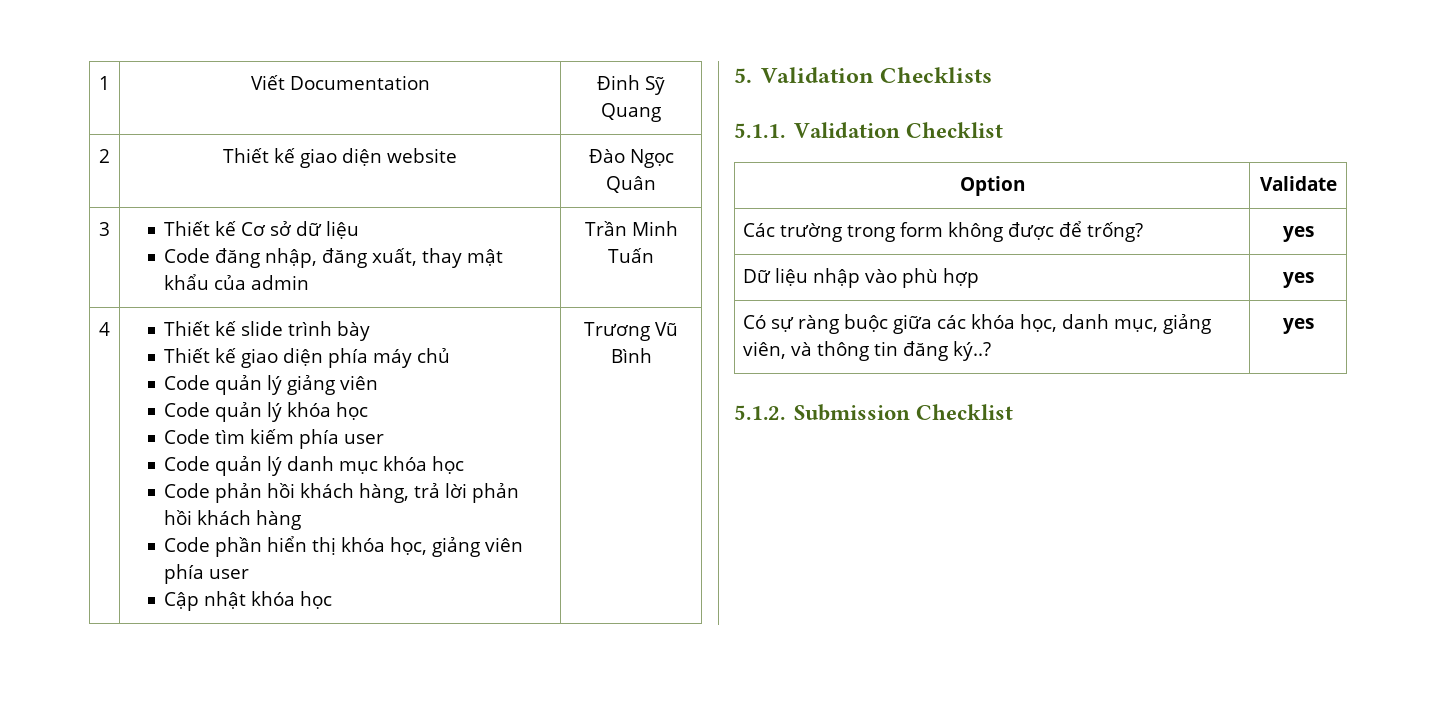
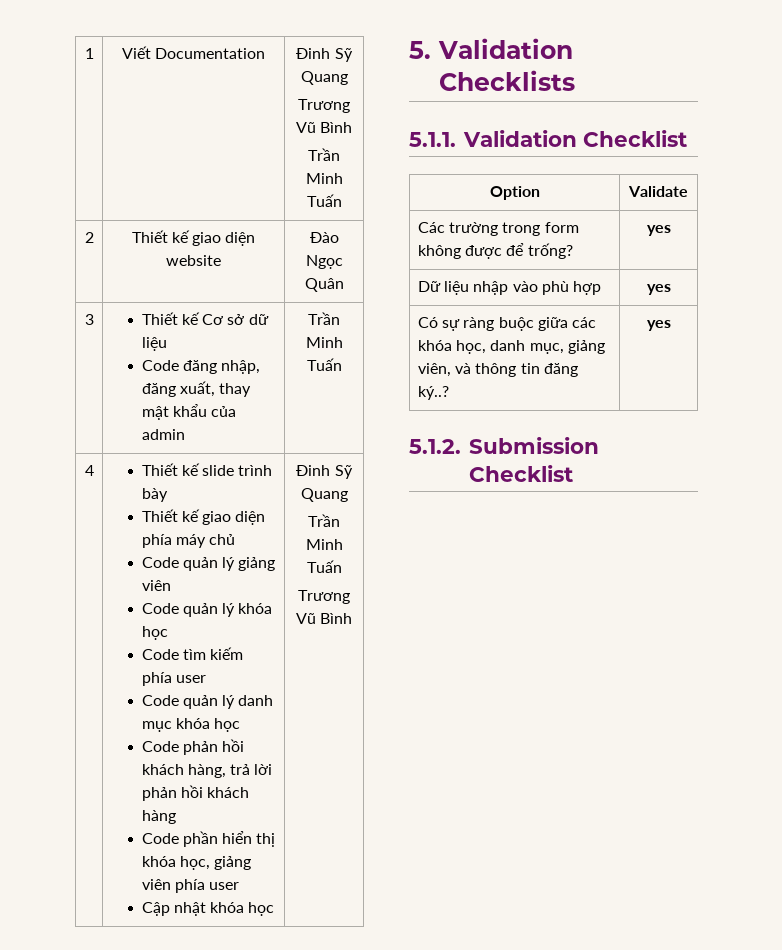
  1 | Viết Documentation | Đinh Sỹ Quang
+ Trương Vũ Bình
+ Trần Minh Tuấn
- Cập nhật khóa học
+ Cập nhật khóa học | Đinh Sỹ Quang
+ Trần Minh Tuấn

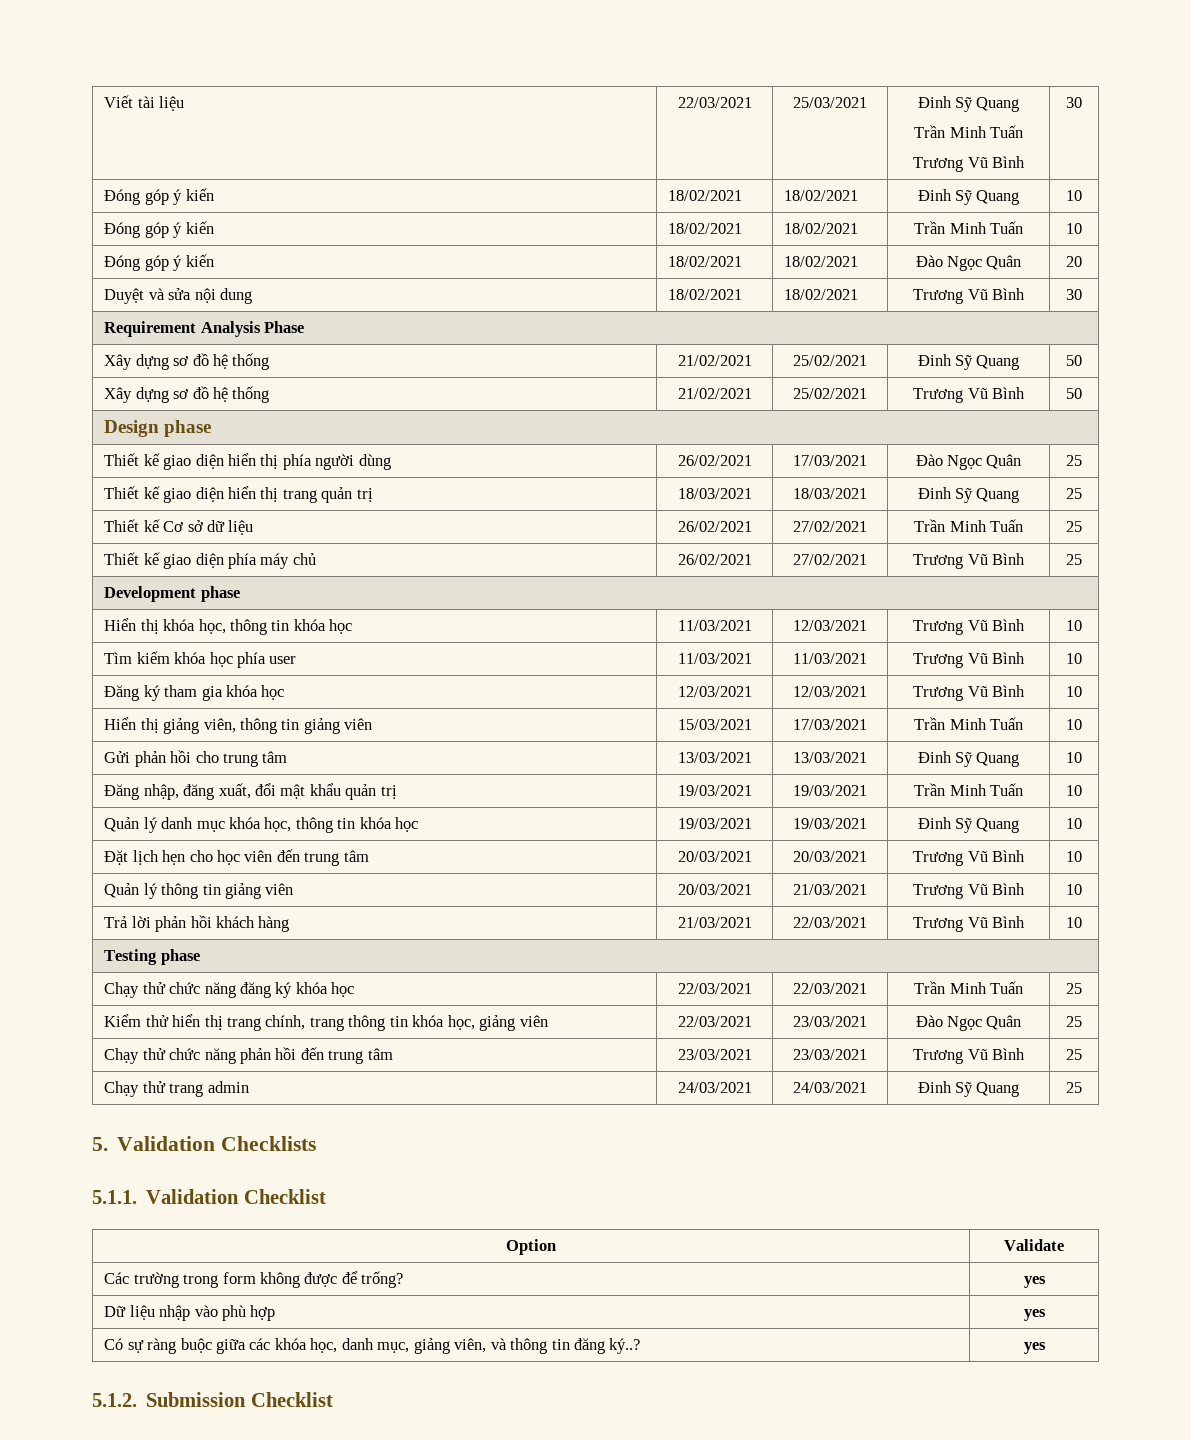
- 1 | Viết Documentation | Đinh Sỹ Quang
- Trương Vũ Bình
+ Viết tài liệu | 22/03/2021 | 25/03/2021 | Đinh Sỹ Quang
  Trần Minh Tuấn
- 2 | Thiết kế giao diện website | Đào Ngọc Quân
- 3 | Thiết kế Cơ sở dữ liệu
- Code đăng nhập, đăng xuất, thay mật khẩu của admin | Trần Minh Tuấn
- 4 | Thiết kế slide trình bày
- Thiết kế giao diện phía máy chủ
- Code quản lý giảng viên
- Code quản lý khóa học
- Code tìm kiếm phía user
- Code quản lý danh mục khóa học
- Code phản hồi khách hàng, trả lời phản hồi khách hàng
- Code phần hiển thị khóa học, giảng viên phía user
- Cập nhật khóa học | Đinh Sỹ Quang
- Trần Minh Tuấn
- Trương Vũ Bình
+ Trương Vũ Bình | 30
+ Đóng góp ý kiến | 18/02/2021 | 18/02/2021 | Đinh Sỹ Quang | 10
+ Đóng góp ý kiến | 18/02/2021 | 18/02/2021 | Trần Minh Tuấn | 10
+ Đóng góp ý kiến | 18/02/2021 | 18/02/2021 | Đào Ngọc Quân | 20
+ Duyệt và sửa nội dung | 18/02/2021 | 18/02/2021 | Trương Vũ Bình | 30
+ Requirement Analysis Phase
+ Xây dựng sơ đồ hệ thống | 21/02/2021 | 25/02/2021 | Đinh Sỹ Quang | 50
+ Xây dựng sơ đồ hệ thống | 21/02/2021 | 25/02/2021 | Trương Vũ Bình | 50
+ Design phase
+ Thiết kế giao diện hiển thị phía người dùng | 26/02/2021 | 17/03/2021 | Đào Ngọc Quân | 25
+ Thiết kế giao diện hiển thị trang quản trị | 18/03/2021 | 18/03/2021 | Đinh Sỹ Quang | 25
+ Thiết kế Cơ sở dữ liệu | 26/02/2021 | 27/02/2021 | Trần Minh Tuấn | 25
+ Thiết kế giao diện phía máy chủ | 26/02/2021 | 27/02/2021 | Trương Vũ Bình | 25
+ Development phase
+ Hiển thị khóa học, thông tin khóa học | 11/03/2021 | 12/03/2021 | Trương Vũ Bình | 10
+ Tìm kiếm khóa học phía user | 11/03/2021 | 11/03/2021 | Trương Vũ Bình | 10
+ Đăng ký tham gia khóa học | 12/03/2021 | 12/03/2021 | Trương Vũ Bình | 10
+ Hiển thị giảng viên, thông tin giảng viên | 15/03/2021 | 17/03/2021 | Trần Minh Tuấn | 10
+ Gửi phản hồi cho trung tâm | 13/03/2021 | 13/03/2021 | Đinh Sỹ Quang | 10
+ Đăng nhập, đăng xuất, đổi mật khẩu quản trị | 19/03/2021 | 19/03/2021 | Trần Minh Tuấn | 10
+ Quản lý danh mục khóa học, thông tin khóa học | 19/03/2021 | 19/03/2021 | Đinh Sỹ Quang | 10
+ Đặt lịch hẹn cho học viên đến trung tâm | 20/03/2021 | 20/03/2021 | Trương Vũ Bình | 10
+ Quản lý thông tin giảng viên | 20/03/2021 | 21/03/2021 | Trương Vũ Bình | 10
+ Trả lời phản hồi khách hàng | 21/03/2021 | 22/03/2021 | Trương Vũ Bình | 10
+ Testing phase
+ Chạy thử chức năng đăng ký khóa học | 22/03/2021 | 22/03/2021 | Trần Minh Tuấn | 25
+ Kiểm thử hiển thị trang chính, trang thông tin khóa học, giảng viên | 22/03/2021 | 23/03/2021 | Đào Ngọc Quân | 25
+ Chạy thử chức năng phản hồi đến trung tâm | 23/03/2021 | 23/03/2021 | Trương Vũ Bình | 25
+ Chạy thử trang admin | 24/03/2021 | 24/03/2021 | Đinh Sỹ Quang | 25

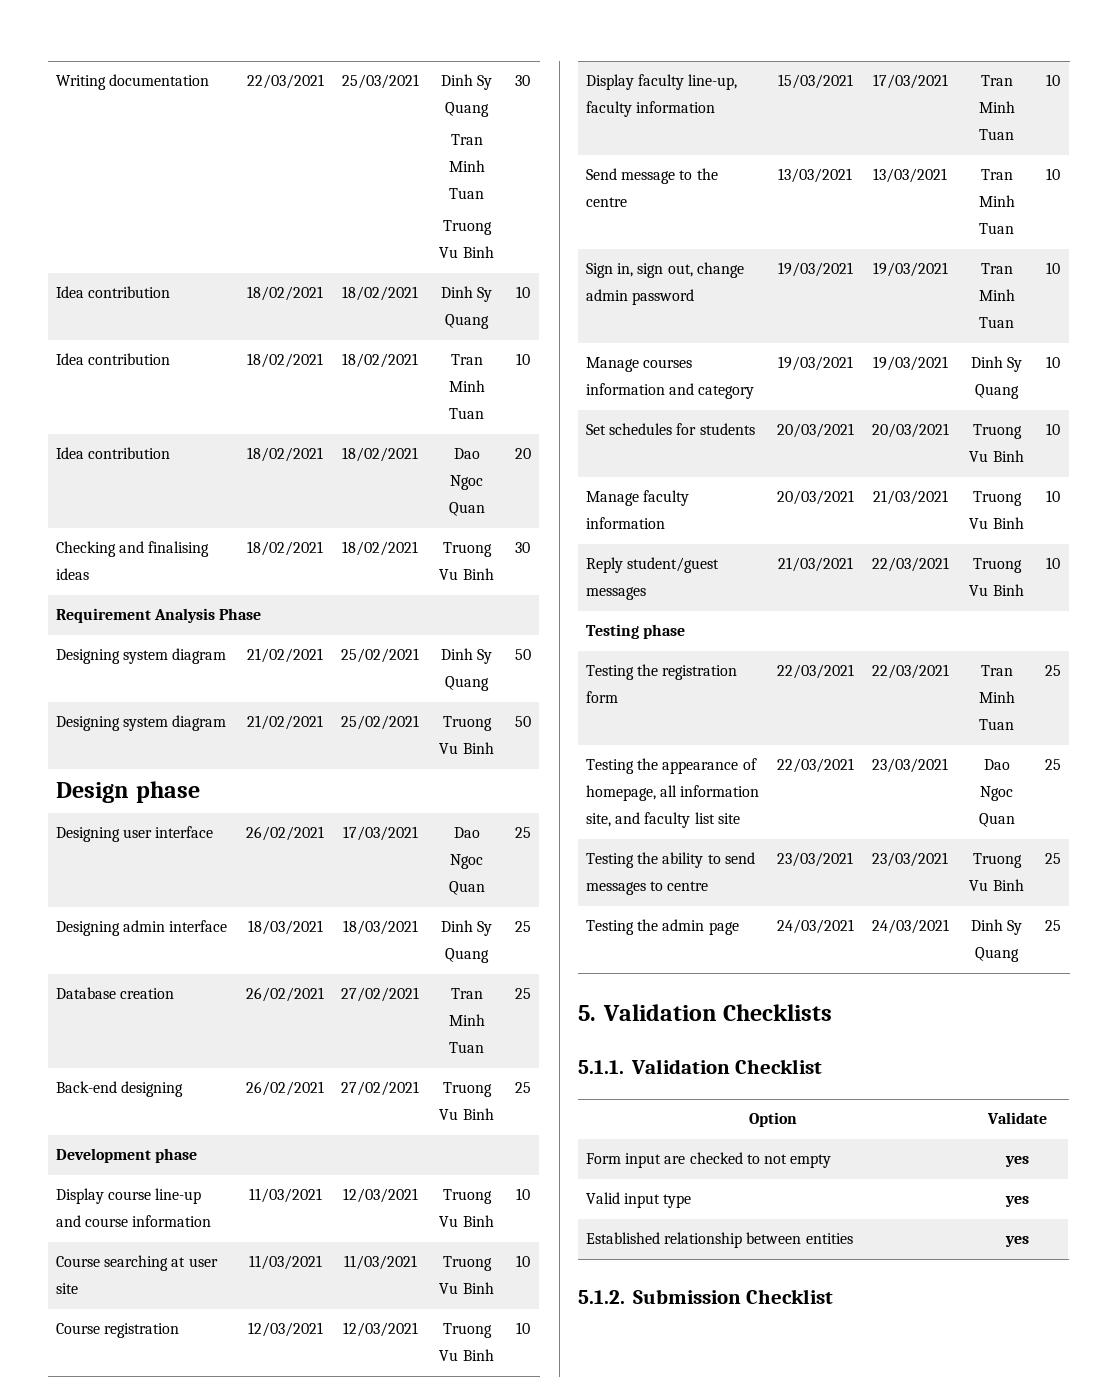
- Viết tài liệu | 22/03/2021 | 25/03/2021 | Đinh Sỹ Quang
- Trần Minh Tuấn
- Trương Vũ Bình | 30
- Đóng góp ý kiến | 18/02/2021 | 18/02/2021 | Đinh Sỹ Quang | 10
- Đóng góp ý kiến | 18/02/2021 | 18/02/2021 | Trần Minh Tuấn | 10
- Đóng góp ý kiến | 18/02/2021 | 18/02/2021 | Đào Ngọc Quân | 20
- Duyệt và sửa nội dung | 18/02/2021 | 18/02/2021 | Trương Vũ Bình | 30
+ Writing documentation | 22/03/2021 | 25/03/2021 | Dinh Sy Quang
+ Tran Minh Tuan
+ Truong Vu Binh | 30
+ Idea contribution | 18/02/2021 | 18/02/2021 | Dinh Sy Quang | 10
+ Idea contribution | 18/02/2021 | 18/02/2021 | Tran Minh Tuan | 10
+ Idea contribution | 18/02/2021 | 18/02/2021 | Dao Ngoc Quan | 20
+ Checking and finalising ideas | 18/02/2021 | 18/02/2021 | Truong Vu Binh | 30
- Xây dựng sơ đồ hệ thống | 21/02/2021 | 25/02/2021 | Đinh Sỹ Quang | 50
+ Designing system diagram | 21/02/2021 | 25/02/2021 | Dinh Sy Quang | 50
- Xây dựng sơ đồ hệ thống | 21/02/2021 | 25/02/2021 | Trương Vũ Bình | 50
+ Designing system diagram | 21/02/2021 | 25/02/2021 | Truong Vu Binh | 50
- Thiết kế giao diện hiển thị phía người dùng | 26/02/2021 | 17/03/2021 | Đào Ngọc Quân | 25
- Thiết kế giao diện hiển thị trang quản trị | 18/03/2021 | 18/03/2021 | Đinh Sỹ Quang | 25
- Thiết kế Cơ sở dữ liệu | 26/02/2021 | 27/02/2021 | Trần Minh Tuấn | 25
- Thiết kế giao diện phía máy chủ | 26/02/2021 | 27/02/2021 | Trương Vũ Bình | 25
+ Designing user interface | 26/02/2021 | 17/03/2021 | Dao Ngoc Quan | 25
+ Designing admin interface | 18/03/2021 | 18/03/2021 | Dinh Sy Quang | 25
+ Database creation | 26/02/2021 | 27/02/2021 | Tran Minh Tuan | 25
+ Back-end designing | 26/02/2021 | 27/02/2021 | Truong Vu Binh | 25
- Hiển thị khóa học, thông tin khóa học | 11/03/2021 | 12/03/2021 | Trương Vũ Bình | 10
- Tìm kiếm khóa học phía user | 11/03/2021 | 11/03/2021 | Trương Vũ Bình | 10
- Đăng ký tham gia khóa học | 12/03/2021 | 12/03/2021 | Trương Vũ Bình | 10
- Hiển thị giảng viên, thông tin giảng viên | 15/03/2021 | 17/03/2021 | Trần Minh Tuấn | 10
- Gửi phản hồi cho trung tâm | 13/03/2021 | 13/03/2021 | Đinh Sỹ Quang | 10
- Đăng nhập, đăng xuất, đổi mật khẩu quản trị | 19/03/2021 | 19/03/2021 | Trần Minh Tuấn | 10
- Quản lý danh mục khóa học, thông tin khóa học | 19/03/2021 | 19/03/2021 | Đinh Sỹ Quang | 10
- Đặt lịch hẹn cho học viên đến trung tâm | 20/03/2021 | 20/03/2021 | Trương Vũ Bình | 10
- Quản lý thông tin giảng viên | 20/03/2021 | 21/03/2021 | Trương Vũ Bình | 10
- Trả lời phản hồi khách hàng | 21/03/2021 | 22/03/2021 | Trương Vũ Bình | 10
+ Display course line-up and course information | 11/03/2021 | 12/03/2021 | Truong Vu Binh | 10
+ Course searching at user site | 11/03/2021 | 11/03/2021 | Truong Vu Binh | 10
+ Course registration | 12/03/2021 | 12/03/2021 | Truong Vu Binh | 10
+ Display faculty line-up, faculty information | 15/03/2021 | 17/03/2021 | Tran Minh Tuan | 10
+ Send message to the centre | 13/03/2021 | 13/03/2021 | Tran Minh Tuan | 10
+ Sign in, sign out, change admin password | 19/03/2021 | 19/03/2021 | Tran Minh Tuan | 10
+ Manage courses information and category | 19/03/2021 | 19/03/2021 | Dinh Sy Quang | 10
+ Set schedules for students | 20/03/2021 | 20/03/2021 | Truong Vu Binh | 10
+ Manage faculty information | 20/03/2021 | 21/03/2021 | Truong Vu Binh | 10
+ Reply student/guest messages | 21/03/2021 | 22/03/2021 | Truong Vu Binh | 10
- Chạy thử chức năng đăng ký khóa học | 22/03/2021 | 22/03/2021 | Trần Minh Tuấn | 25
- Kiểm thử hiển thị trang chính, trang thông tin khóa học, giảng viên | 22/03/2021 | 23/03/2021 | Đào Ngọc Quân | 25
- Chạy thử chức năng phản hồi đến trung tâm | 23/03/2021 | 23/03/2021 | Trương Vũ Bình | 25
- Chạy thử trang admin | 24/03/2021 | 24/03/2021 | Đinh Sỹ Quang | 25
+ Testing the registration form | 22/03/2021 | 22/03/2021 | Tran Minh Tuan | 25
+ Testing the appearance of homepage, all information site, and faculty list site | 22/03/2021 | 23/03/2021 | Dao Ngoc Quan | 25
+ Testing the ability to send messages to centre | 23/03/2021 | 23/03/2021 | Truong Vu Binh | 25
+ Testing the admin page | 24/03/2021 | 24/03/2021 | Dinh Sy Quang | 25
- Các trường trong form không được để trống? | yes
- Dữ liệu nhập vào phù hợp | yes
- Có sự ràng buộc giữa các khóa học, danh mục, giảng viên, và thông tin đăng ký..? | yes
+ Form input are checked to not empty | yes
+ Valid input type | yes
+ Established relationship between entities | yes

